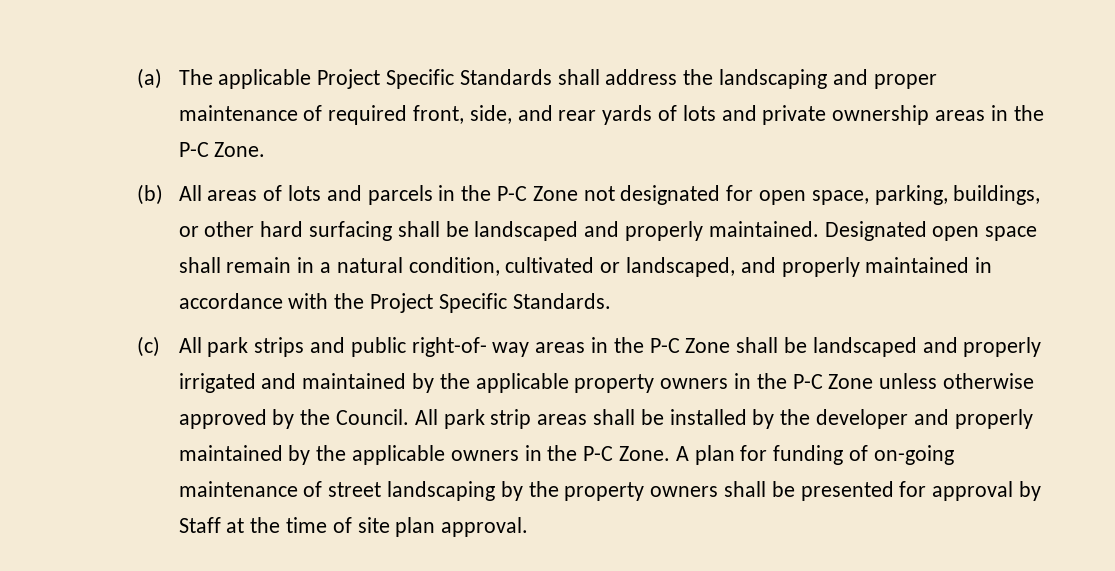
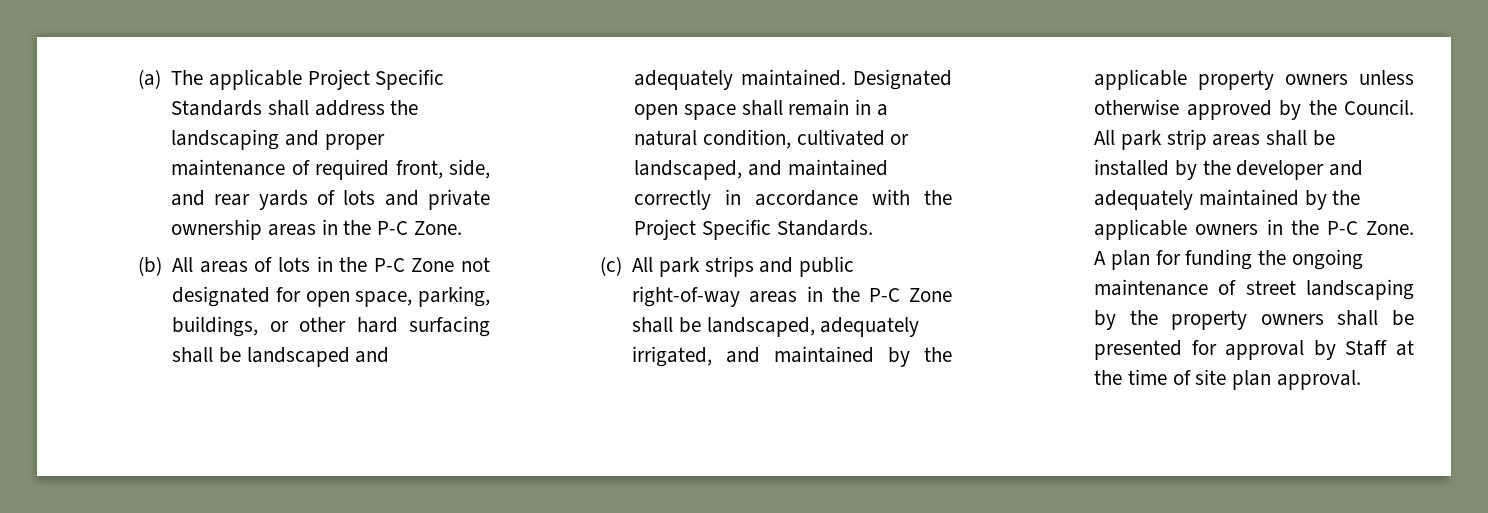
- (b) All areas of lots and parcels in the P-C Zone not designated for open space, parking, buildings, or other hard surfacing shall be landscaped and properly maintained.
+ (b) All areas of lots in the P-C Zone not designated for open space, parking, buildings, or other hard surfacing shall be landscaped and adequately maintained.
- Designated open space shall remain in a natural condition, cultivated or landscaped, and properly maintained in accordance with the Project Specific Standards.
+ Designated open space shall remain in a natural condition, cultivated or landscaped, and maintained correctly in accordance with the Project Specific Standards.
- (c) All park strips and public right-of- way areas in the P-C Zone shall be landscaped and properly irrigated and maintained by the applicable property owners in the P-C Zone unless otherwise approved by the Council.
+ (c) All park strips and public right-of-way areas in the P-C Zone shall be landscaped, adequately irrigated, and maintained by the applicable property owners unless otherwise approved by the Council.
- All park strip areas shall be installed by the developer and properly maintained by the applicable owners in the P-C Zone.
+ All park strip areas shall be installed by the developer and adequately maintained by the applicable owners in the P-C Zone.
- A plan for funding of on-going maintenance of street landscaping by the property owners shall be presented for approval by Staff at the time of site plan approval.
+ A plan for funding the ongoing maintenance of street landscaping by the property owners shall be presented for approval by Staff at the time of site plan approval.

